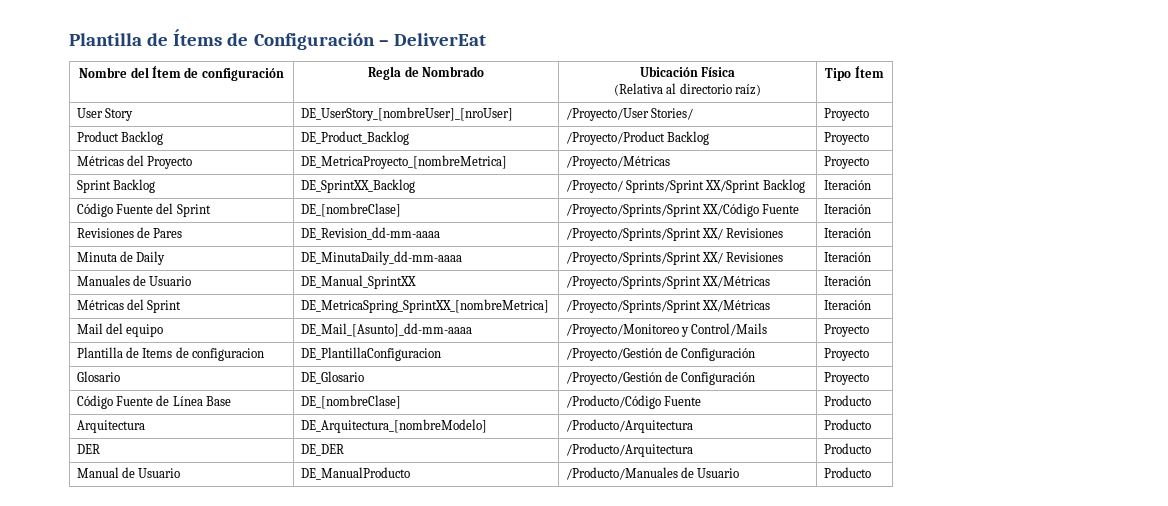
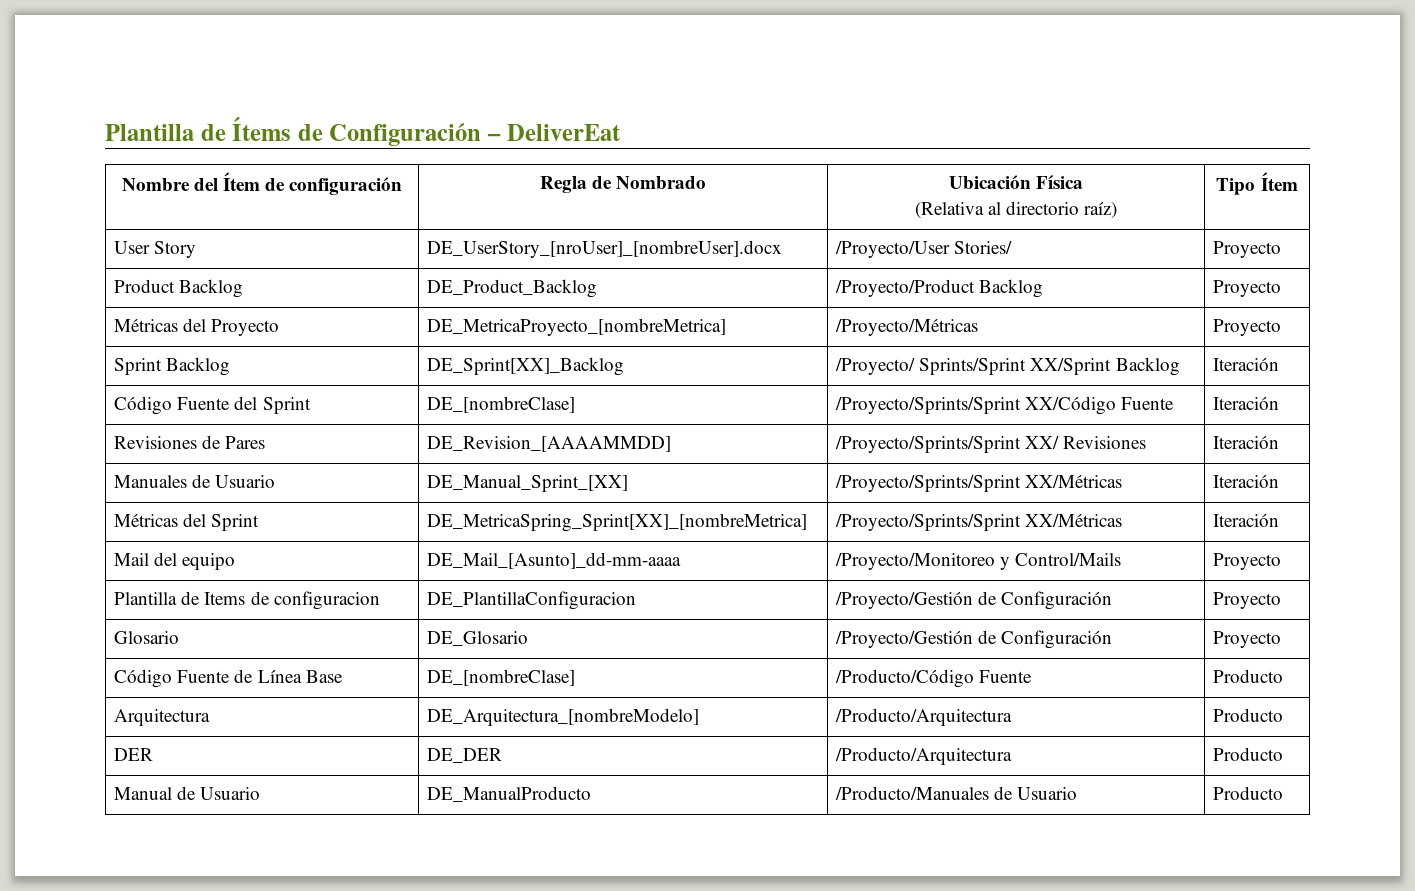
- User Story | DE_UserStory_[nombreUser]_[nroUser] | /Proyecto/User Stories/ | Proyecto
+ User Story | DE_UserStory_[nroUser]_[nombreUser].docx | /Proyecto/User Stories/ | Proyecto
- Sprint Backlog | DE_SprintXX_Backlog | /Proyecto/ Sprints/Sprint XX/Sprint Backlog | Iteración
+ Sprint Backlog | DE_Sprint[XX]_Backlog | /Proyecto/ Sprints/Sprint XX/Sprint Backlog | Iteración
- Revisiones de Pares | DE_Revision_dd-mm-aaaa | /Proyecto/Sprints/Sprint XX/ Revisiones | Iteración
- Minuta de Daily | DE_MinutaDaily_dd-mm-aaaa | /Proyecto/Sprints/Sprint XX/ Revisiones | Iteración
+ Revisiones de Pares | DE_Revision_[AAAAMMDD] | /Proyecto/Sprints/Sprint XX/ Revisiones | Iteración
- Manuales de Usuario | DE_Manual_SprintXX | /Proyecto/Sprints/Sprint XX/Métricas | Iteración
+ Manuales de Usuario | DE_Manual_Sprint_[XX] | /Proyecto/Sprints/Sprint XX/Métricas | Iteración
- Métricas del Sprint | DE_MetricaSpring_SprintXX_[nombreMetrica] | /Proyecto/Sprints/Sprint XX/Métricas | Iteración
+ Métricas del Sprint | DE_MetricaSpring_Sprint[XX]_[nombreMetrica] | /Proyecto/Sprints/Sprint XX/Métricas | Iteración

